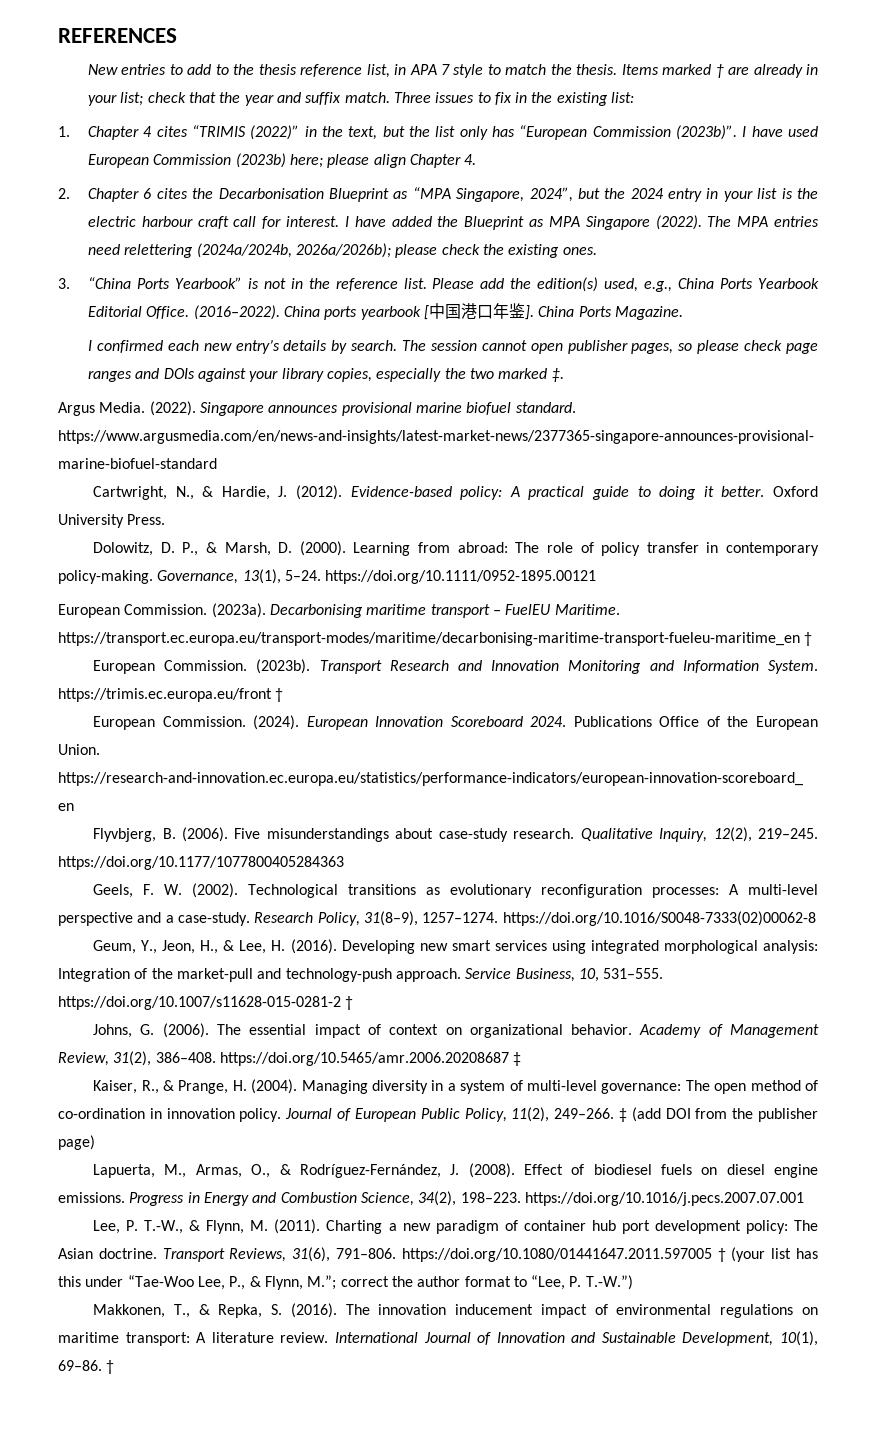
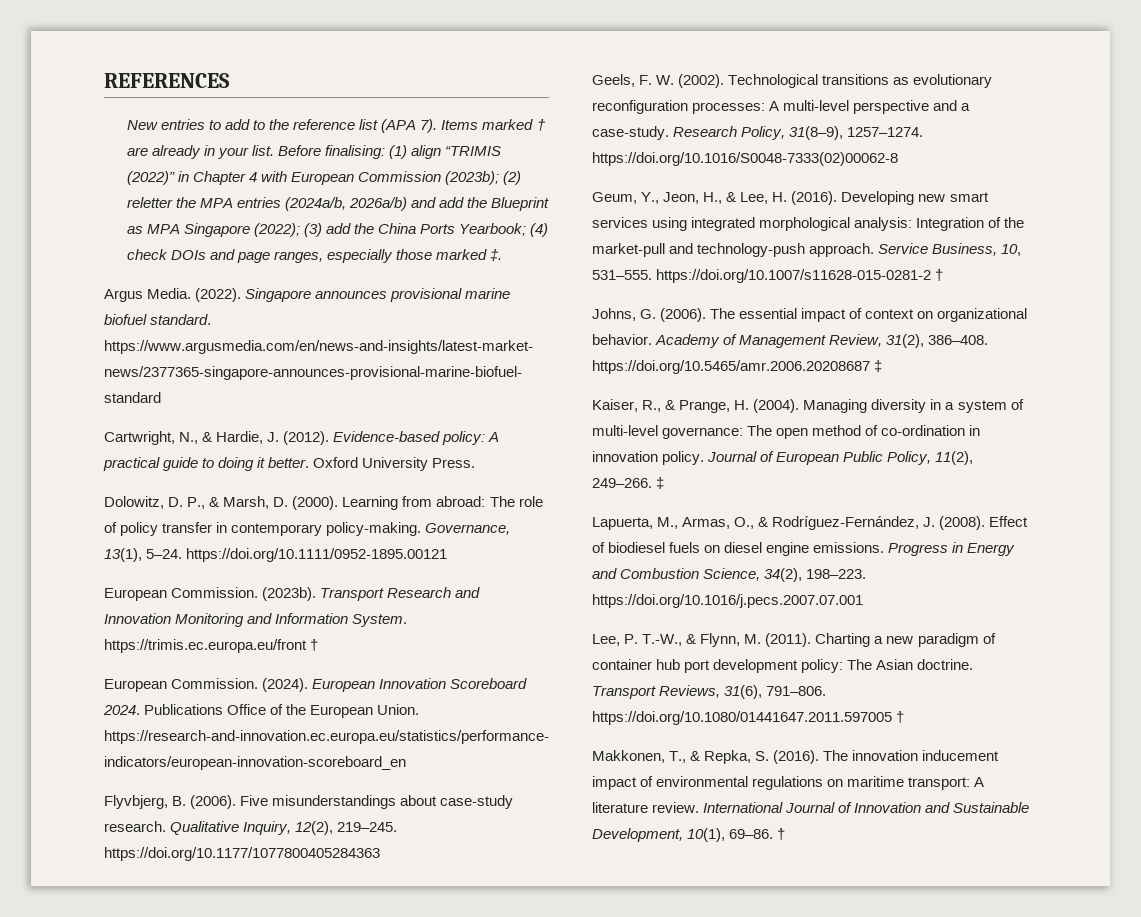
- New entries to add to the thesis reference list, in APA 7 style to match the thesis.
+ New entries to add to the reference list (APA 7).
- Items marked † are already in your list; check that the year and suffix match. Three issues to fix in the existing list:
- 1. Chapter 4 cites “TRIMIS (2022)” in the text, but the list only has “European Commission (2023b)”. I have used European Commission (2023b) here; please align Chapter 4.
- 2. Chapter 6 cites the Decarbonisation Blueprint as “MPA Singapore, 2024”, but the 2024 entry in your list is the electric harbour craft call for interest. I have added the Blueprint as MPA Singapore (2022). The MPA entries need relettering (2024a/2024b, 2026a/2026b); please check the existing ones.
- 3. “China Ports Yearbook” is not in the reference list. Please add the edition(s) used, e.g., China Ports Yearbook Editorial Office. (2016–2022). China ports yearbook [中国港口年鉴]. China Ports Magazine.
- I confirmed each new entry’s details by search. The session cannot open publisher pages, so please check page ranges and DOIs against your library copies, especially the two marked ‡.
+ Items marked † are already in your list. Before finalising: (1) align “TRIMIS (2022)” in Chapter 4 with European Commission (2023b); (2) reletter the MPA entries (2024a/b, 2026a/b) and add the Blueprint as MPA Singapore (2022); (3) add the China Ports Yearbook; (4) check DOIs and page ranges, especially those marked ‡.
- European Commission. (2023a). Decarbonising maritime transport – FuelEU Maritime. https://transport.ec.europa.eu/transport-modes/maritime/decarbonising-maritime-transport-fueleu-maritime_en †
- Journal of European Public Policy, 11(2), 249–266. ‡ (add DOI from the publisher page)
+ Journal of European Public Policy, 11(2), 249–266. ‡
- Transport Reviews, 31(6), 791–806. https://doi.org/10.1080/01441647.2011.597005 † (your list has this under “Tae-Woo Lee, P., & Flynn, M.”; correct the author format to “Lee, P. T.-W.”)
+ Transport Reviews, 31(6), 791–806. https://doi.org/10.1080/01441647.2011.597005 †

